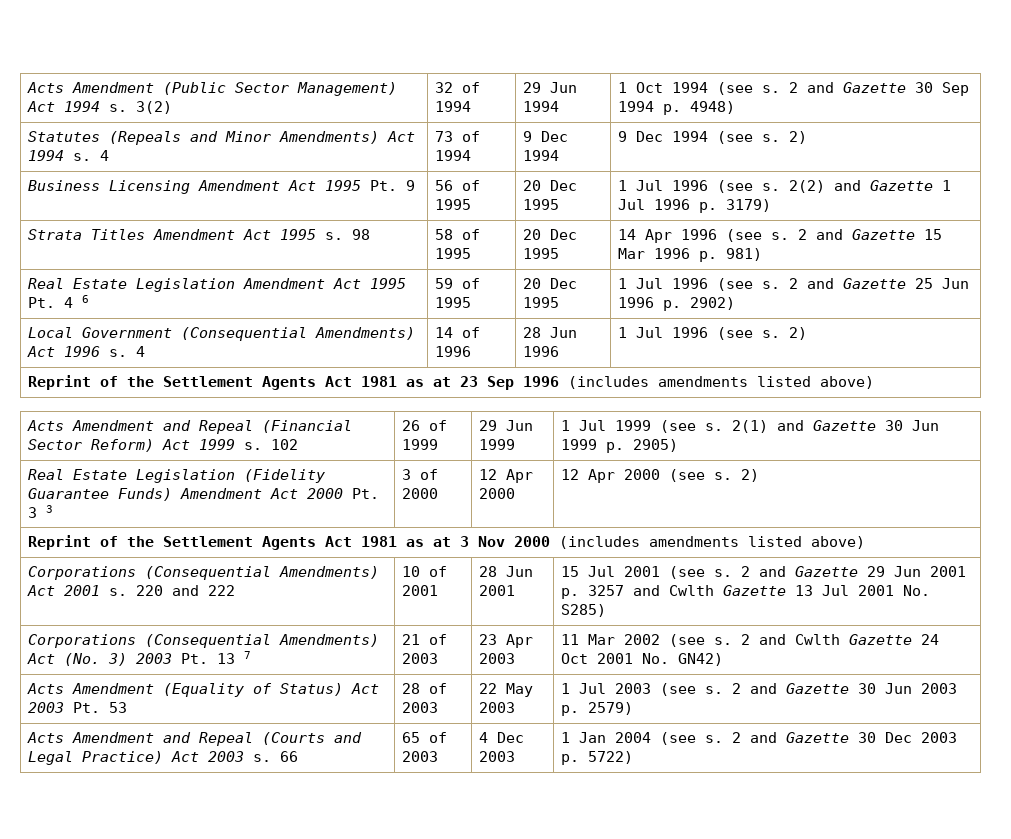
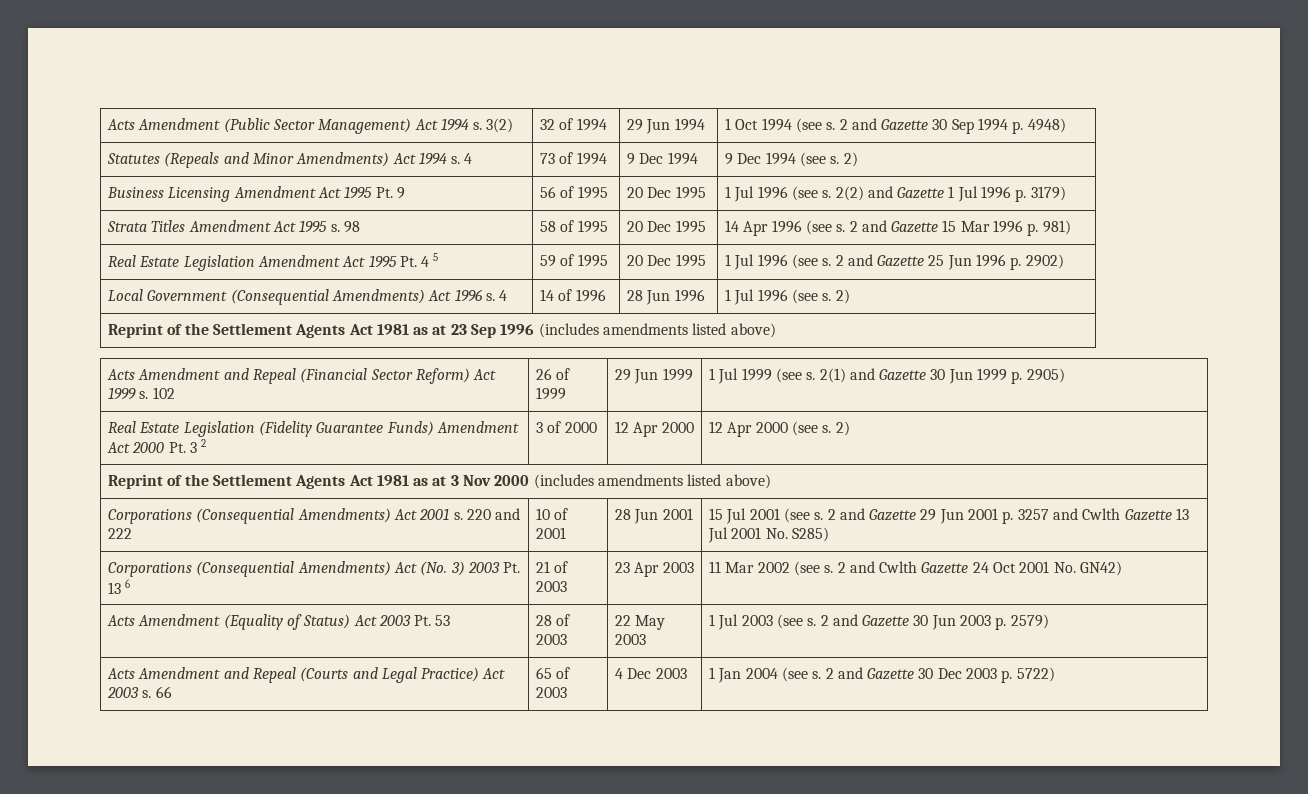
- Real Estate Legislation Amendment Act 1995 Pt. 4 6 | 59 of 1995 | 20 Dec 1995 | 1 Jul 1996 (see s. 2 and Gazette 25 Jun 1996 p. 2902)
+ Real Estate Legislation Amendment Act 1995 Pt. 4 5 | 59 of 1995 | 20 Dec 1995 | 1 Jul 1996 (see s. 2 and Gazette 25 Jun 1996 p. 2902)
- Real Estate Legislation (Fidelity Guarantee Funds) Amendment Act 2000 Pt. 3 3 | 3 of 2000 | 12 Apr 2000 | 12 Apr 2000 (see s. 2)
+ Real Estate Legislation (Fidelity Guarantee Funds) Amendment Act 2000 Pt. 3 2 | 3 of 2000 | 12 Apr 2000 | 12 Apr 2000 (see s. 2)
- Corporations (Consequential Amendments) Act (No. 3) 2003 Pt. 13 7 | 21 of 2003 | 23 Apr 2003 | 11 Mar 2002 (see s. 2 and Cwlth Gazette 24 Oct 2001 No. GN42)
+ Corporations (Consequential Amendments) Act (No. 3) 2003 Pt. 13 6 | 21 of 2003 | 23 Apr 2003 | 11 Mar 2002 (see s. 2 and Cwlth Gazette 24 Oct 2001 No. GN42)

